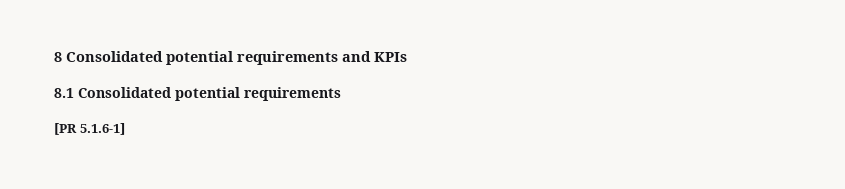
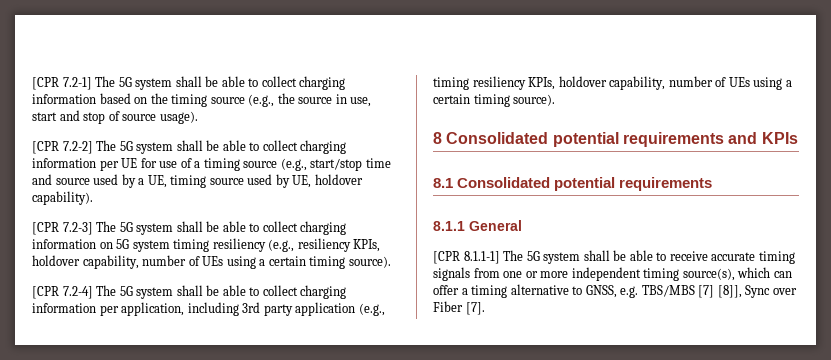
+ [CPR 7.2-1] The 5G system shall be able to collect charging information based on the timing source (e.g., the source in use, start and stop of source usage).
+ [CPR 7.2-2] The 5G system shall be able to collect charging information per UE for use of a timing source (e.g., start/stop time and source used by a UE, timing source used by UE, holdover capability).
+ [CPR 7.2-3] The 5G system shall be able to collect charging information on 5G system timing resiliency (e.g., resiliency KPIs, holdover capability, number of UEs using a certain timing source).
+ [CPR 7.2-4] The 5G system shall be able to collect charging information per application, including 3rd party application (e.g., timing resiliency KPIs, holdover capability, number of UEs using a certain timing source).
- [PR 5.1.6-1]
+ 8.1.1 General
+ [CPR 8.1.1-1] The 5G system shall be able to receive accurate timing signals from one or more independent timing source(s), which can offer a timing alternative to GNSS, e.g. TBS/MBS [7] [8]], Sync over Fiber [7].

